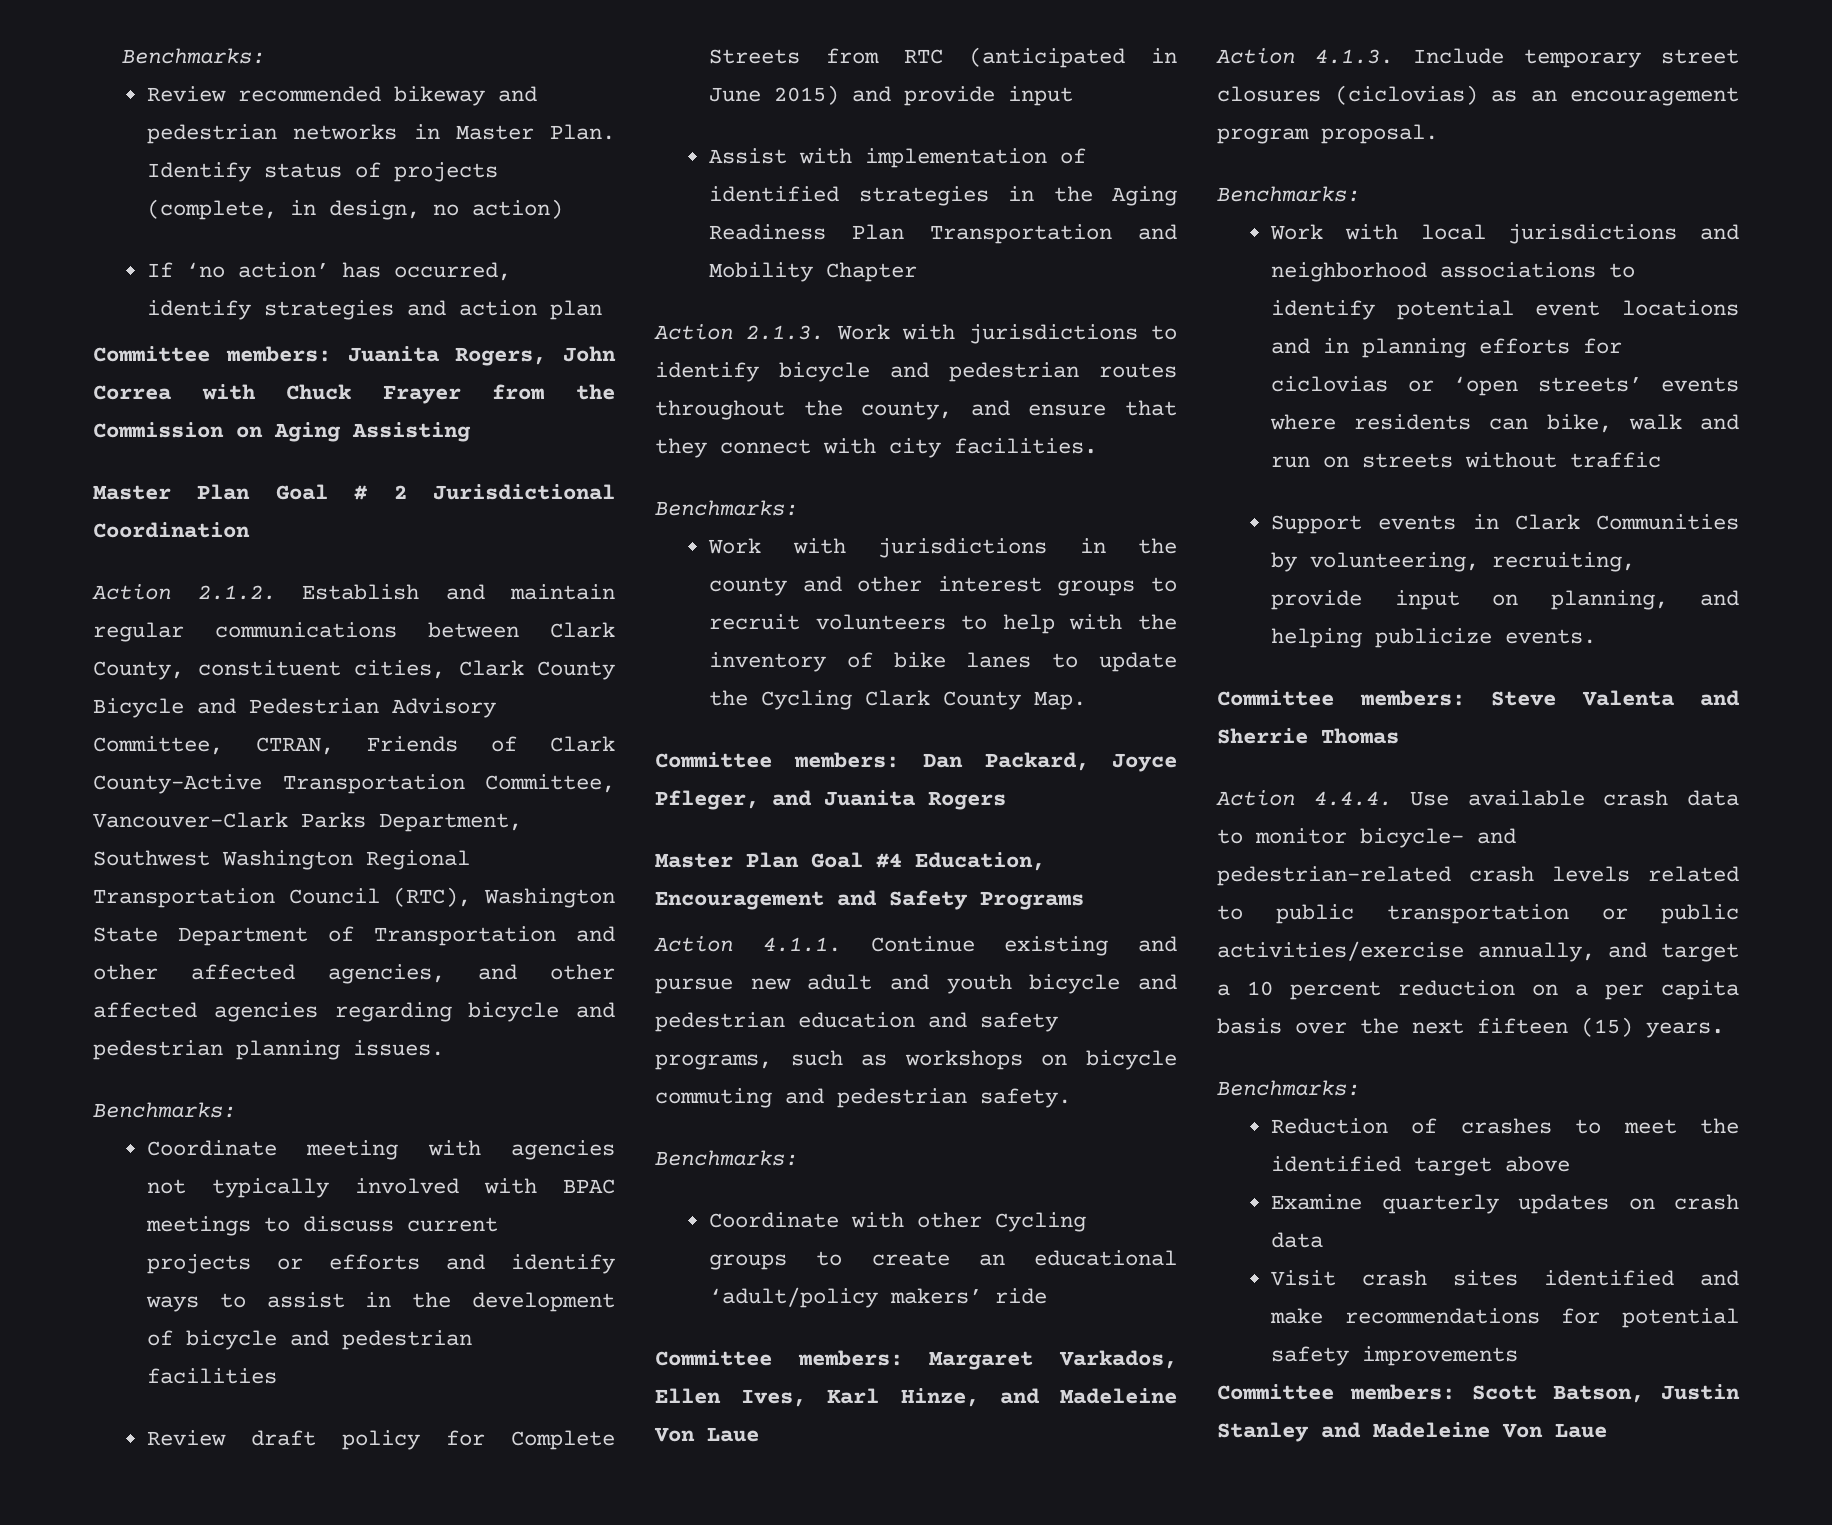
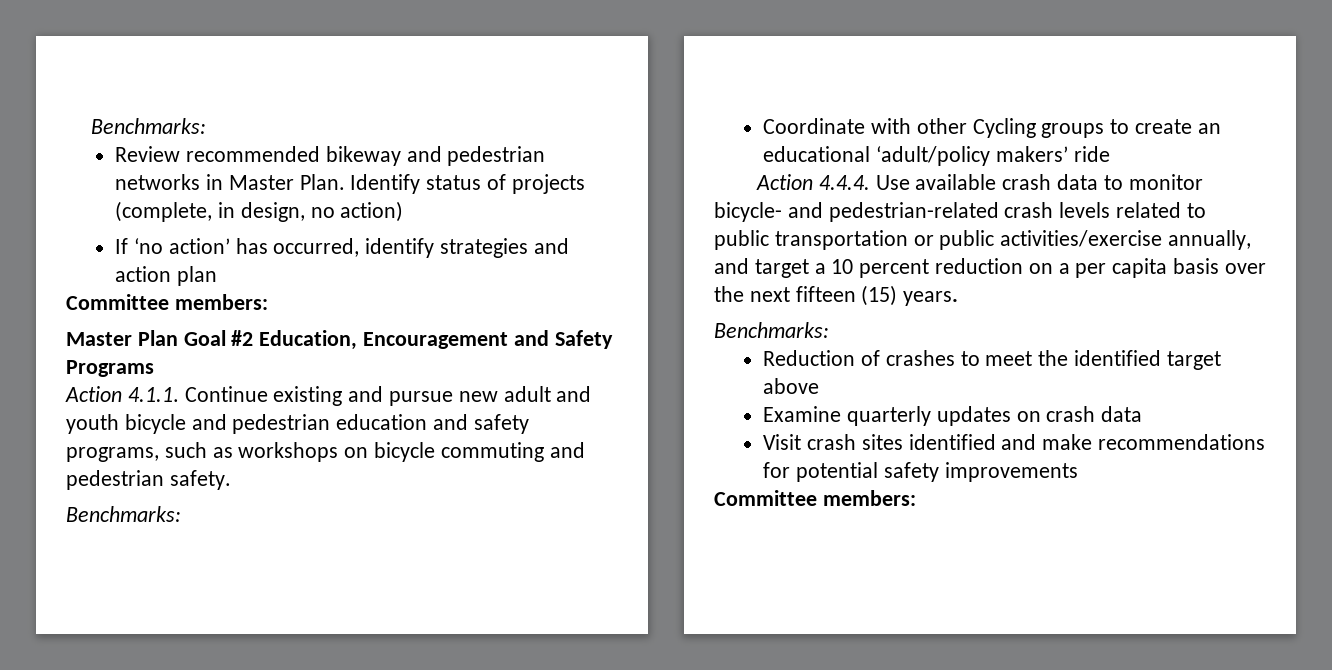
  If ‘no action’ has occurred, identify strategies and action plan
- Committee members: Juanita Rogers, John Correa with Chuck Frayer from the Commission on Aging Assisting
- Master Plan Goal # 2 Jurisdictional Coordination
- Action 2.1.2. Establish and maintain regular communications between Clark County, constituent cities, Clark County Bicycle and Pedestrian Advisory Committee, CTRAN, Friends of Clark County-Active Transportation Committee, Vancouver-Clark Parks Department, Southwest Washington Regional Transportation Council (RTC), Washington State Department of Transportation and other affected agencies, and other affected agencies regarding bicycle and pedestrian planning issues.
- Benchmarks:
- Coordinate meeting with agencies not typically involved with BPAC meetings to discuss current projects or efforts and identify ways to assist in the development of bicycle and pedestrian facilities
- Review draft policy for Complete Streets from RTC (anticipated in June 2015) and provide input
- Assist with implementation of identified strategies in the Aging Readiness Plan Transportation and Mobility Chapter
- Action 2.1.3. Work with jurisdictions to identify bicycle and pedestrian routes throughout the county, and ensure that they connect with city facilities.
- Benchmarks:
- Work with jurisdictions in the county and other interest groups to recruit volunteers to help with the inventory of bike lanes to update the Cycling Clark County Map.
- Committee members: Dan Packard, Joyce Pfleger, and Juanita Rogers
- Master Plan Goal #4 Education, Encouragement and Safety Programs
+ Committee members:
+ Master Plan Goal #2 Education, Encouragement and Safety Programs
- Committee members: Margaret Varkados, Ellen Ives, Karl Hinze, and Madeleine Von Laue
- Action 4.1.3. Include temporary street closures (ciclovias) as an encouragement program proposal.
- Benchmarks:
- Work with local jurisdictions and neighborhood associations to identify potential event locations and in planning efforts for ciclovias or ‘open streets’ events where residents can bike, walk and run on streets without traffic
- Support events in Clark Communities by volunteering, recruiting, provide input on planning, and helping publicize events.
- Committee members: Steve Valenta and Sherrie Thomas
  Visit crash sites identified and make recommendations for potential safety improvements
- Committee members: Scott Batson, Justin Stanley and Madeleine Von Laue
+ Committee members:

